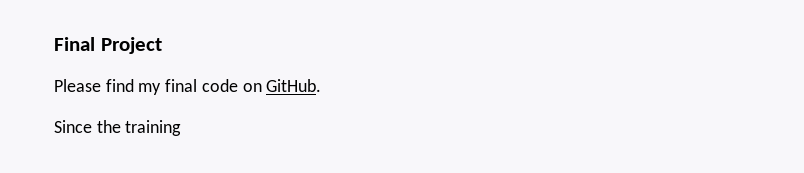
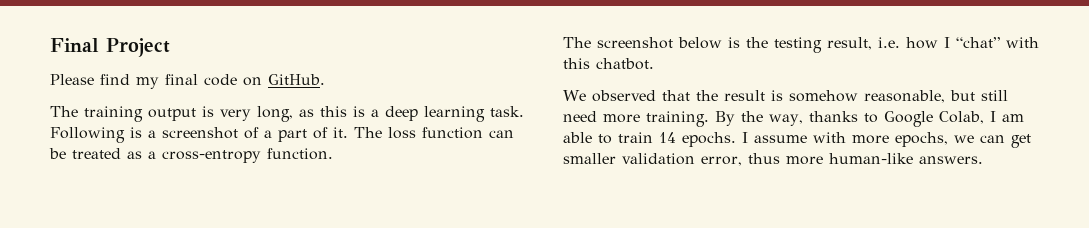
- Since the training
+ The training output is very long, as this is a deep learning task. Following is a screenshot of a part of it. The loss function can be treated as a cross-entropy function.
+ The screenshot below is the testing result, i.e. how I “chat” with this chatbot.
+ We observed that the result is somehow reasonable, but still need more training. By the way, thanks to Google Colab, I am able to train 14 epochs. I assume with more epochs, we can get smaller validation error, thus more human-like answers.

